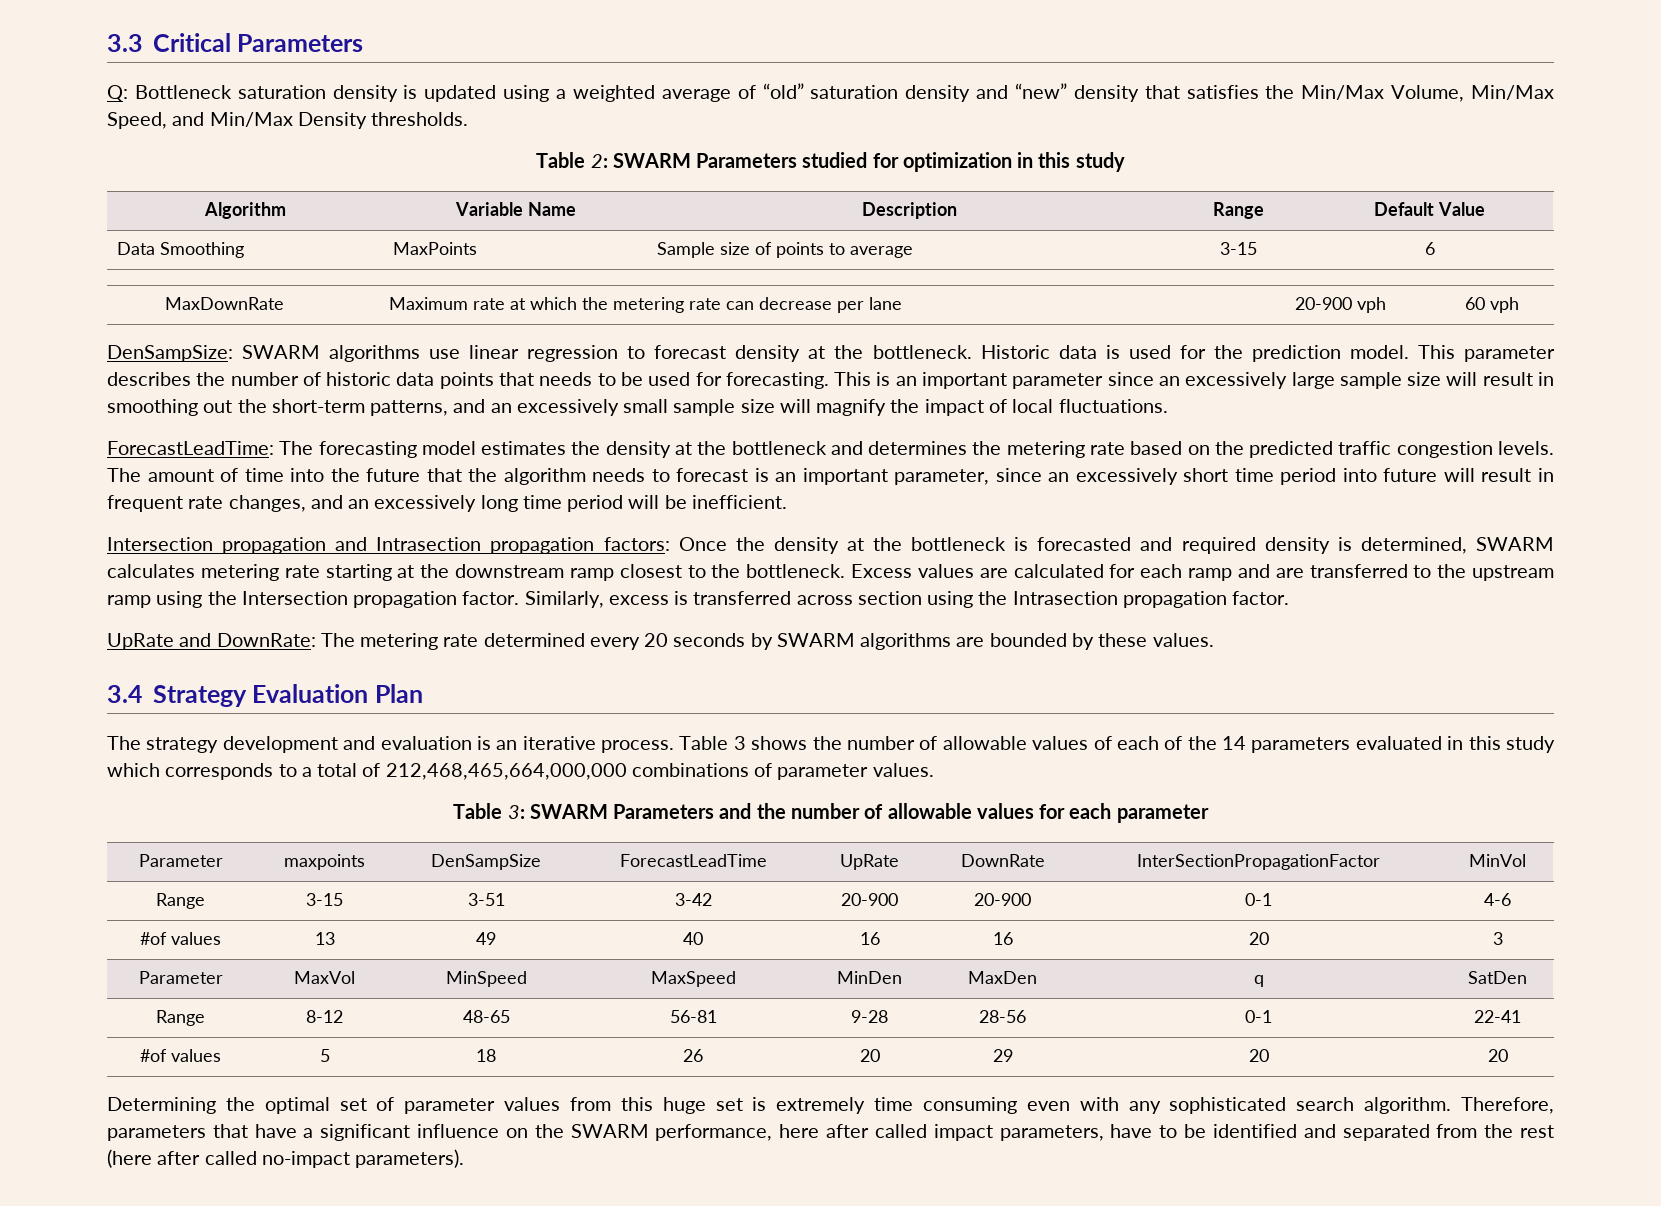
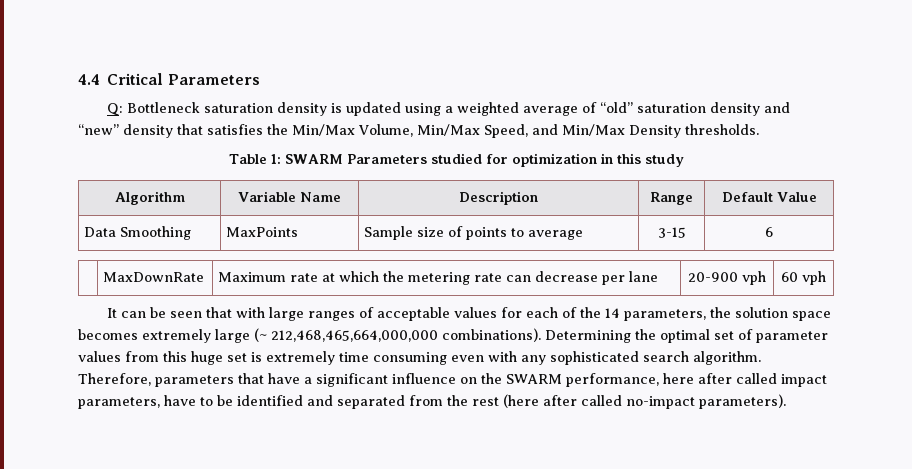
- 3.3 Critical Parameters
+ 4.4 Critical Parameters
- Table 2: SWARM Parameters studied for optimization in this study
+ Table 1: SWARM Parameters studied for optimization in this study
- DenSampSize: SWARM algorithms use linear regression to forecast density at the bottleneck. Historic data is used for the prediction model. This parameter describes the number of historic data points that needs to be used for forecasting. This is an important parameter since an excessively large sample size will result in smoothing out the short-term patterns, and an excessively small sample size will magnify the impact of local fluctuations.
- ForecastLeadTime: The forecasting model estimates the density at the bottleneck and determines the metering rate based on the predicted traffic congestion levels. The amount of time into the future that the algorithm needs to forecast is an important parameter, since an excessively short time period into future will result in frequent rate changes, and an excessively long time period will be inefficient.
- Intersection propagation and Intrasection propagation factors: Once the density at the bottleneck is forecasted and required density is determined, SWARM calculates metering rate starting at the downstream ramp closest to the bottleneck. Excess values are calculated for each ramp and are transferred to the upstream ramp using the Intersection propagation factor. Similarly, excess is transferred across section using the Intrasection propagation factor.
- UpRate and DownRate: The metering rate determined every 20 seconds by SWARM algorithms are bounded by these values.
- 3.4 Strategy Evaluation Plan
- The strategy development and evaluation is an iterative process. Table 3 shows the number of allowable values of each of the 14 parameters evaluated in this study which corresponds to a total of 212,468,465,664,000,000 combinations of parameter values.
- Table 3: SWARM Parameters and the number of allowable values for each parameter
- Parameter | maxpoints | DenSampSize | ForecastLeadTime | UpRate | DownRate | InterSectionPropagationFactor | MinVol
- Range | 3-15 | 3-51 | 3-42 | 20-900 | 20-900 | 0-1 | 4-6
- #of values | 13 | 49 | 40 | 16 | 16 | 20 | 3
- Parameter | MaxVol | MinSpeed | MaxSpeed | MinDen | MaxDen | q | SatDen
- Range | 8-12 | 48-65 | 56-81 | 9-28 | 28-56 | 0-1 | 22-41
- #of values | 5 | 18 | 26 | 20 | 29 | 20 | 20
- Determining the optimal set of parameter values from this huge set is extremely time consuming even with any sophisticated search algorithm.
+ It can be seen that with large ranges of acceptable values for each of the 14 parameters, the solution space becomes extremely large (~ 212,468,465,664,000,000 combinations). Determining the optimal set of parameter values from this huge set is extremely time consuming even with any sophisticated search algorithm.

